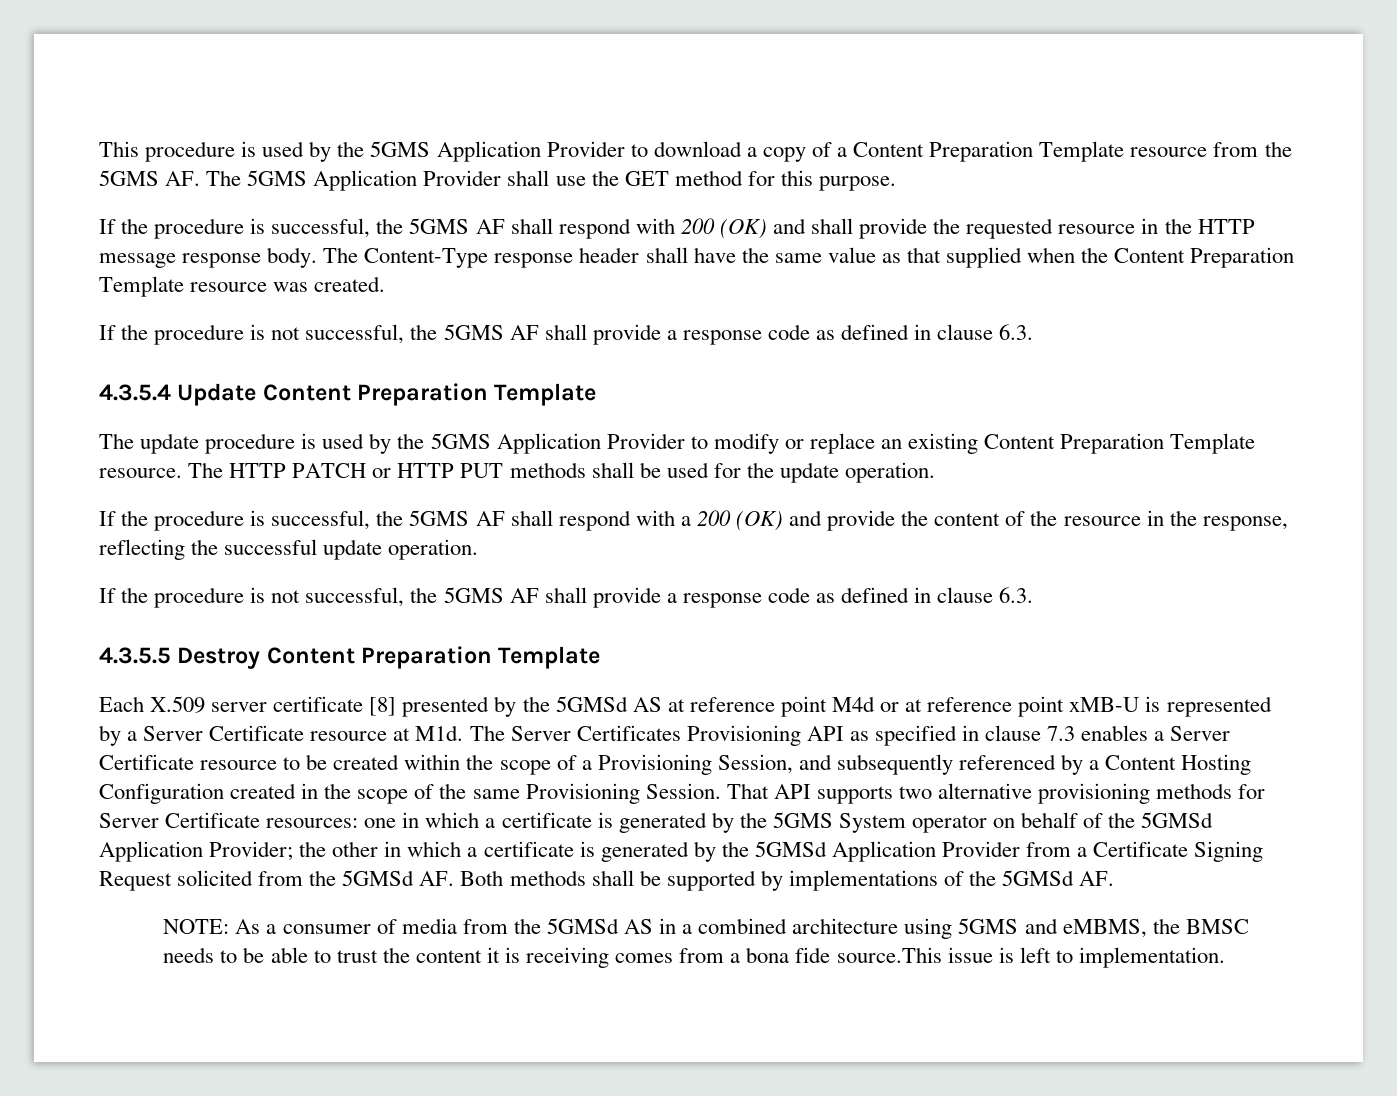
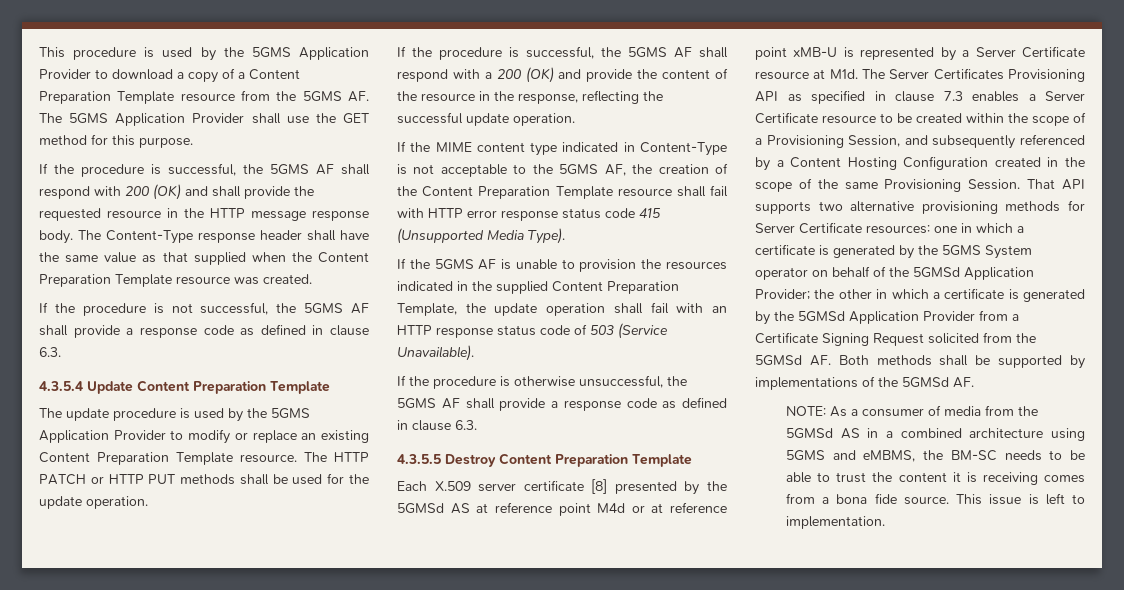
  If the procedure is successful, the 5GMS AF shall respond with a 200 (OK) and provide the content of the resource in the response, reflecting the successful update operation.
- If the procedure is not successful, the 5GMS AF shall provide a response code as defined in clause 6.3.
+ If the MIME content type indicated in Content-Type is not acceptable to the 5GMS AF, the creation of the Content Preparation Template resource shall fail with HTTP error response status code 415 (Unsupported Media Type).
+ If the 5GMS AF is unable to provision the resources indicated in the supplied Content Preparation Template, the update operation shall fail with an HTTP response status code of 503 (Service Unavailable).
+ If the procedure is otherwise unsuccessful, the 5GMS AF shall provide a response code as defined in clause 6.3.
- NOTE: As a consumer of media from the 5GMSd AS in a combined architecture using 5GMS and eMBMS, the BMSC needs to be able to trust the content it is receiving comes from a bona fide source.This issue is left to implementation.
+ NOTE: As a consumer of media from the 5GMSd AS in a combined architecture using 5GMS and eMBMS, the BM-SC needs to be able to trust the content it is receiving comes from a bona fide source. This issue is left to implementation.

